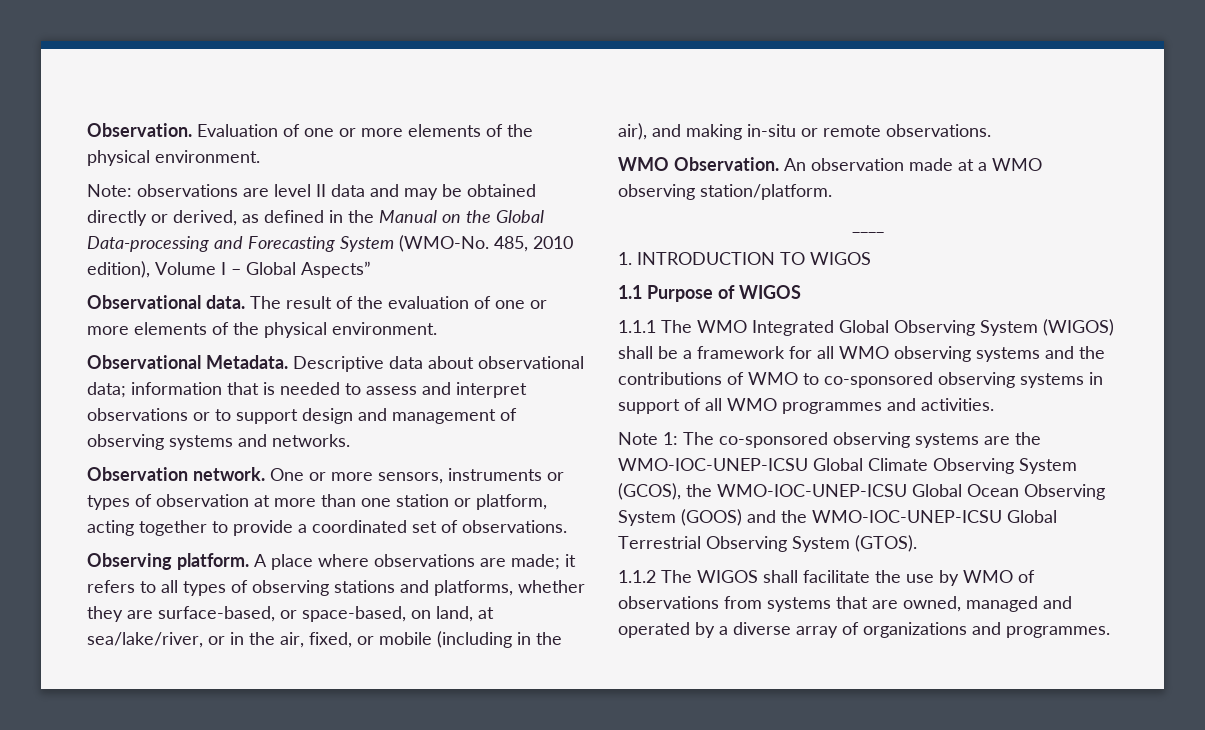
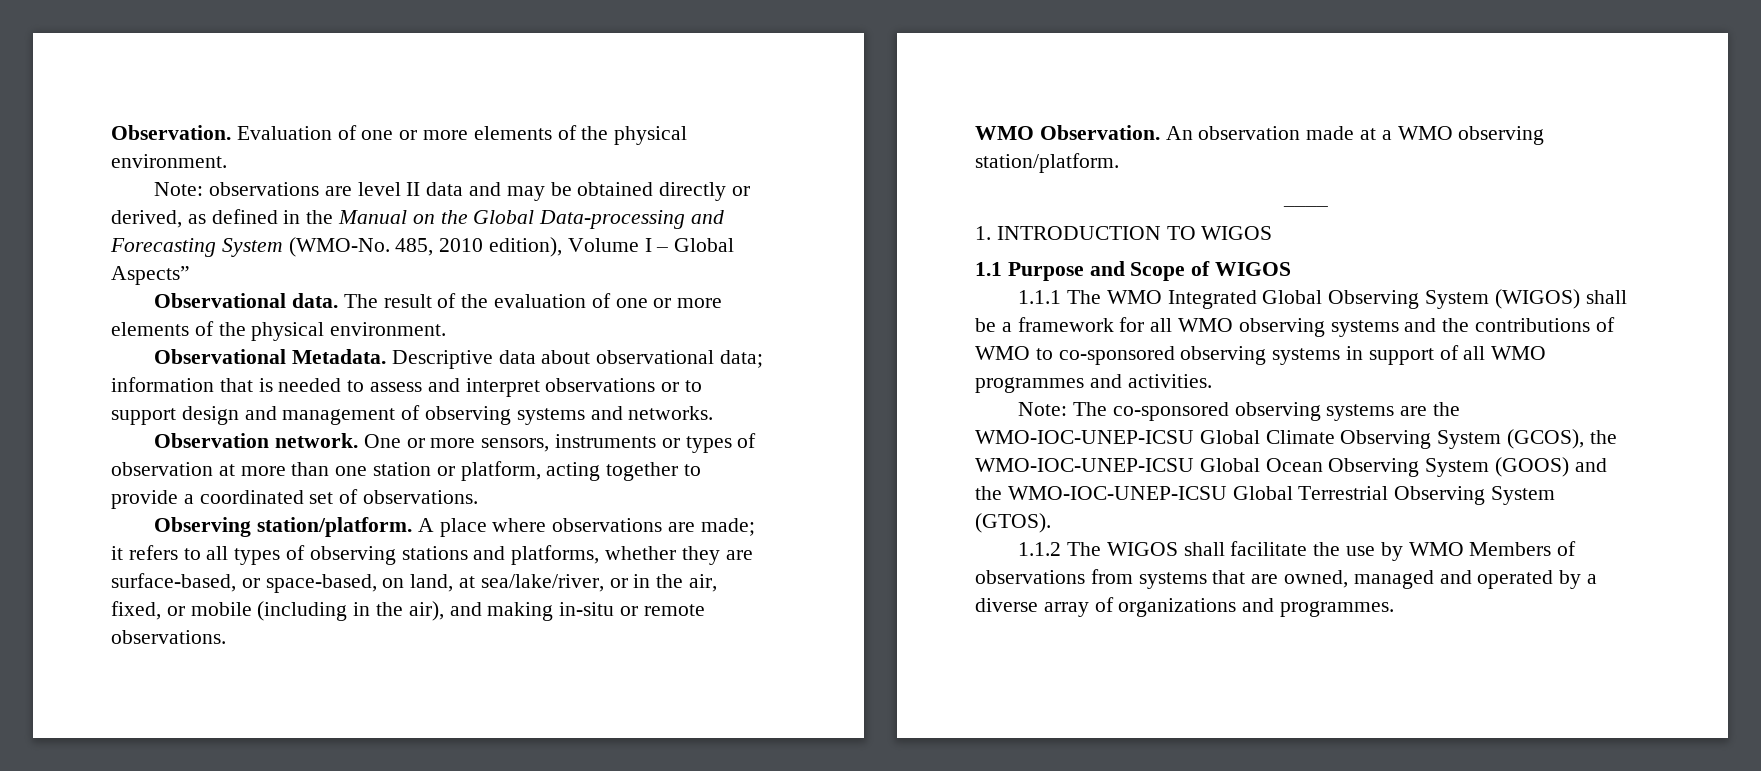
- Observing platform.
+ Observing station/platform.
- 1.1 Purpose of WIGOS
+ 1.1 Purpose and Scope of WIGOS
- Note 1: The co-sponsored observing systems are the WMO-IOC-UNEP-ICSU Global Climate Observing System (GCOS), the WMO-IOC-UNEP-ICSU Global Ocean Observing System (GOOS) and the WMO-IOC-UNEP-ICSU Global Terrestrial Observing System (GTOS).
+ Note: The co-sponsored observing systems are the WMO-IOC-UNEP-ICSU Global Climate Observing System (GCOS), the WMO-IOC-UNEP-ICSU Global Ocean Observing System (GOOS) and the WMO-IOC-UNEP-ICSU Global Terrestrial Observing System (GTOS).
- 1.1.2 The WIGOS shall facilitate the use by WMO of observations from systems that are owned, managed and operated by a diverse array of organizations and programmes.
+ 1.1.2 The WIGOS shall facilitate the use by WMO Members of observations from systems that are owned, managed and operated by a diverse array of organizations and programmes.

